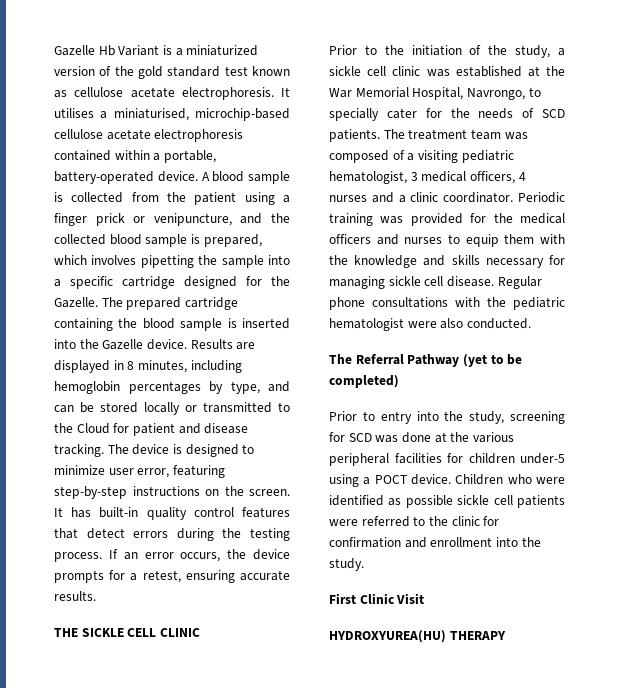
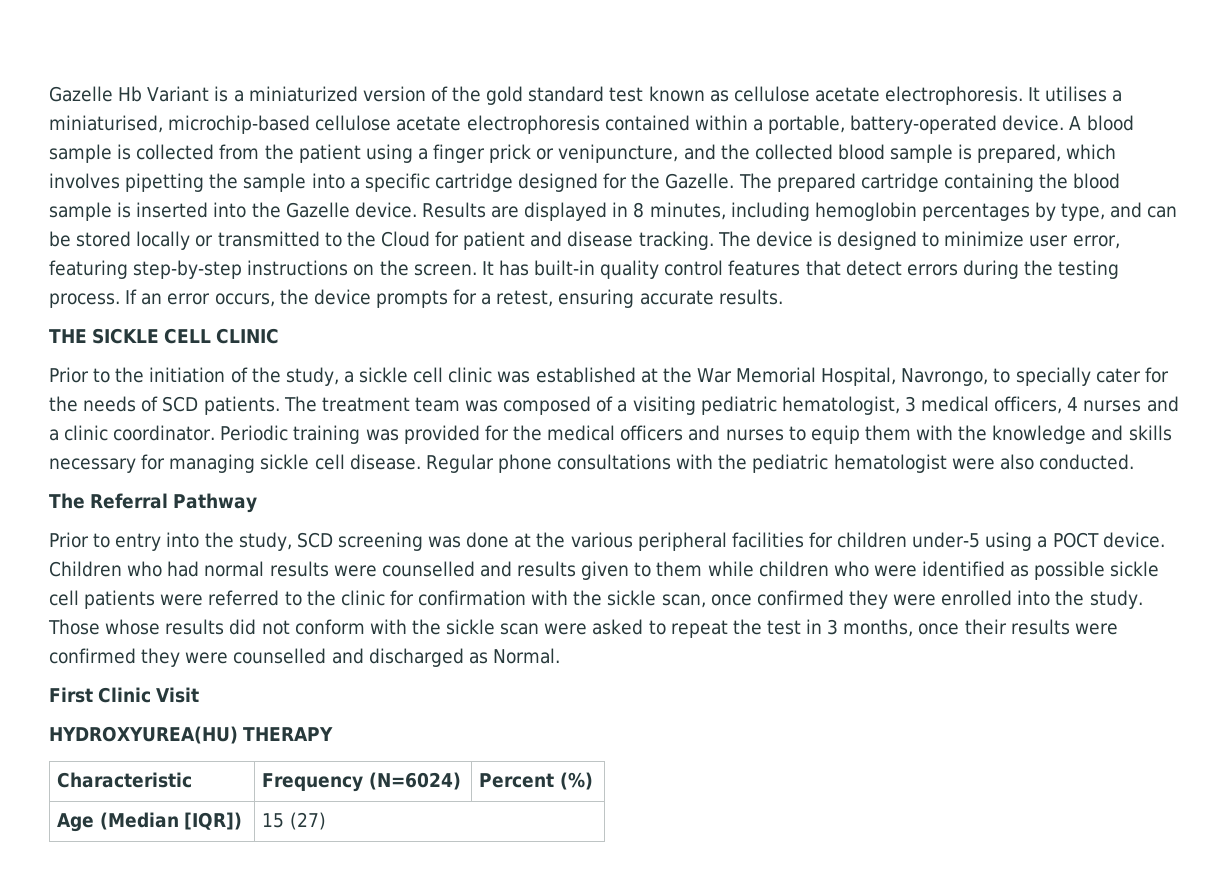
- The Referral Pathway (yet to be completed)
+ The Referral Pathway
- Prior to entry into the study, screening for SCD was done at the various peripheral facilities for children under-5 using a POCT device.
+ Prior to entry into the study, SCD screening was done at the various peripheral facilities for children under-5 using a POCT device.
- Children who were identified as possible sickle cell patients were referred to the clinic for confirmation and enrollment into the study.
+ Children who had normal results were counselled and results given to them while children who were identified as possible sickle cell patients were referred to the clinic for confirmation with the sickle scan, once confirmed they were enrolled into the study. Those whose results did not conform with the sickle scan were asked to repeat the test in 3 months, once their results were confirmed they were counselled and discharged as Normal.
+ Characteristic | Frequency (N=6024) | Percent (%)
+ Age (Median [IQR]) | 15 (27)

